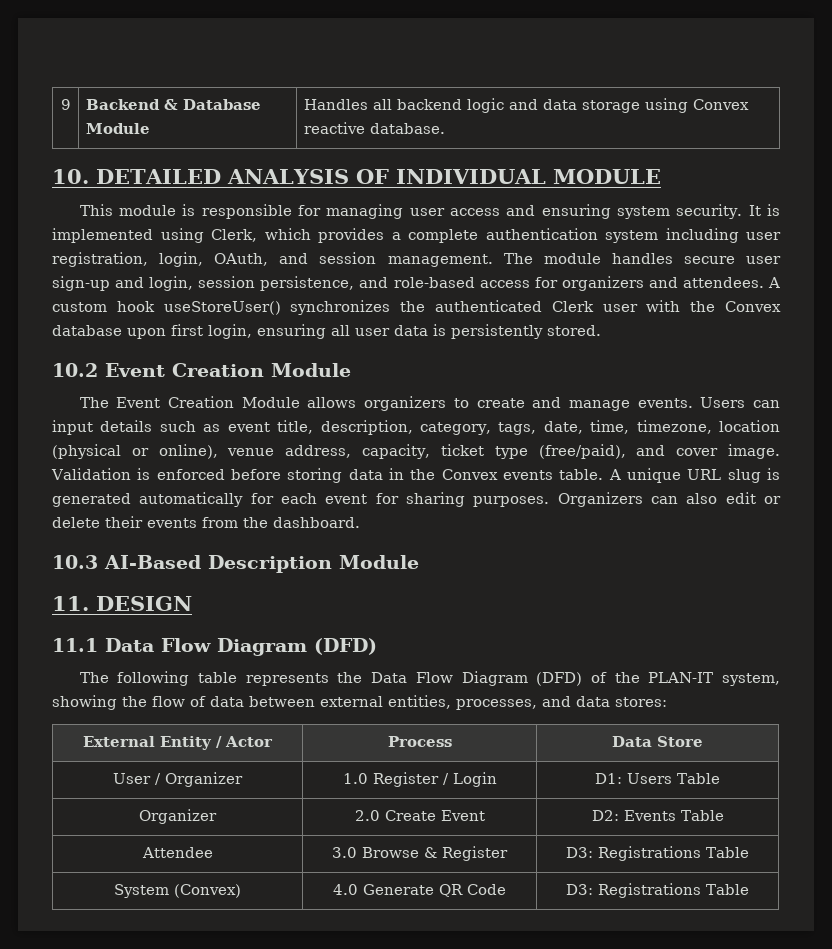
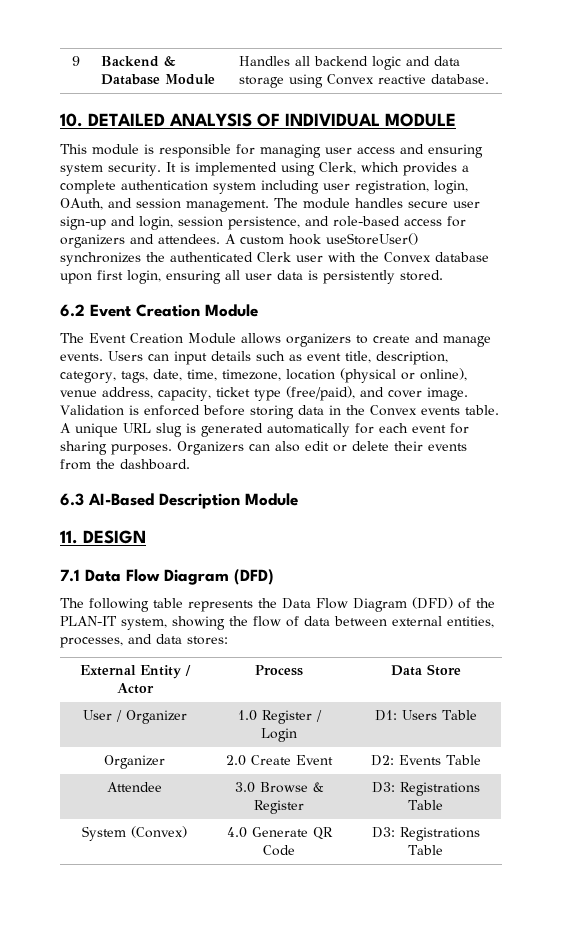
- 10.2 Event Creation Module
+ 6.2 Event Creation Module
- 10.3 AI-Based Description Module
+ 6.3 AI-Based Description Module
- 11.1 Data Flow Diagram (DFD)
+ 7.1 Data Flow Diagram (DFD)

